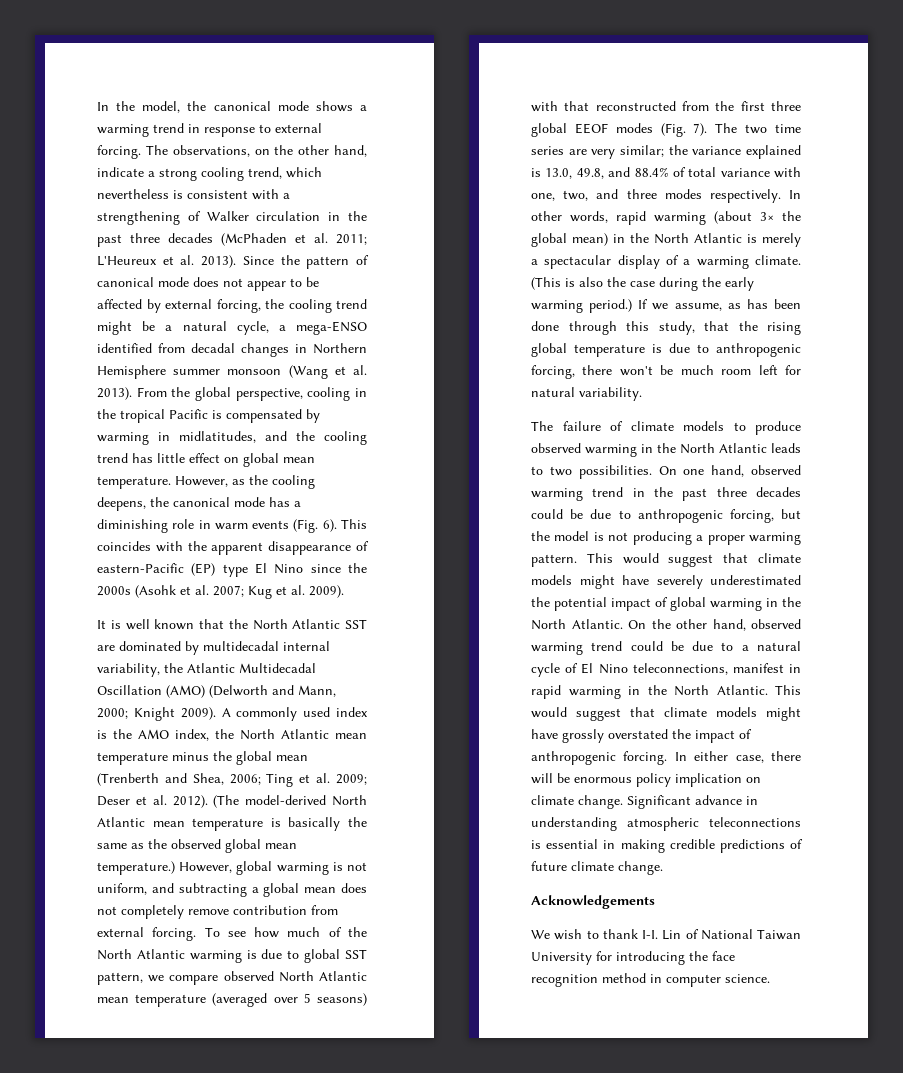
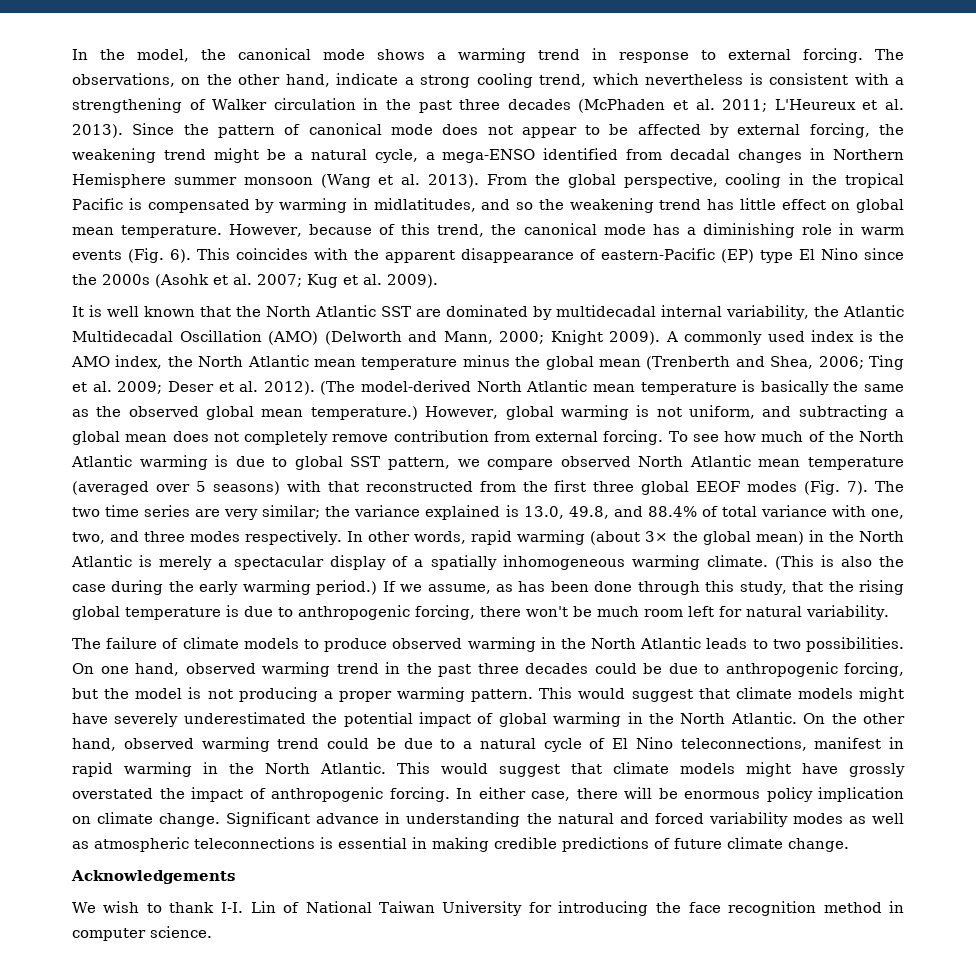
- Since the pattern of canonical mode does not appear to be affected by external forcing, the cooling trend might be a natural cycle, a mega-ENSO identified from decadal changes in Northern Hemisphere summer monsoon (Wang et al. 2013).
+ Since the pattern of canonical mode does not appear to be affected by external forcing, the weakening trend might be a natural cycle, a mega-ENSO identified from decadal changes in Northern Hemisphere summer monsoon (Wang et al. 2013).
- From the global perspective, cooling in the tropical Pacific is compensated by warming in midlatitudes, and the cooling trend has little effect on global mean temperature.
+ From the global perspective, cooling in the tropical Pacific is compensated by warming in midlatitudes, and so the weakening trend has little effect on global mean temperature.
- However, as the cooling deepens, the canonical mode has a diminishing role in warm events (Fig. 6).
+ However, because of this trend, the canonical mode has a diminishing role in warm events (Fig. 6).
- In other words, rapid warming (about 3× the global mean) in the North Atlantic is merely a spectacular display of a warming climate.
+ In other words, rapid warming (about 3× the global mean) in the North Atlantic is merely a spectacular display of a spatially inhomogeneous warming climate.
- Significant advance in understanding atmospheric teleconnections is essential in making credible predictions of future climate change.
+ Significant advance in understanding the natural and forced variability modes as well as atmospheric teleconnections is essential in making credible predictions of future climate change.

